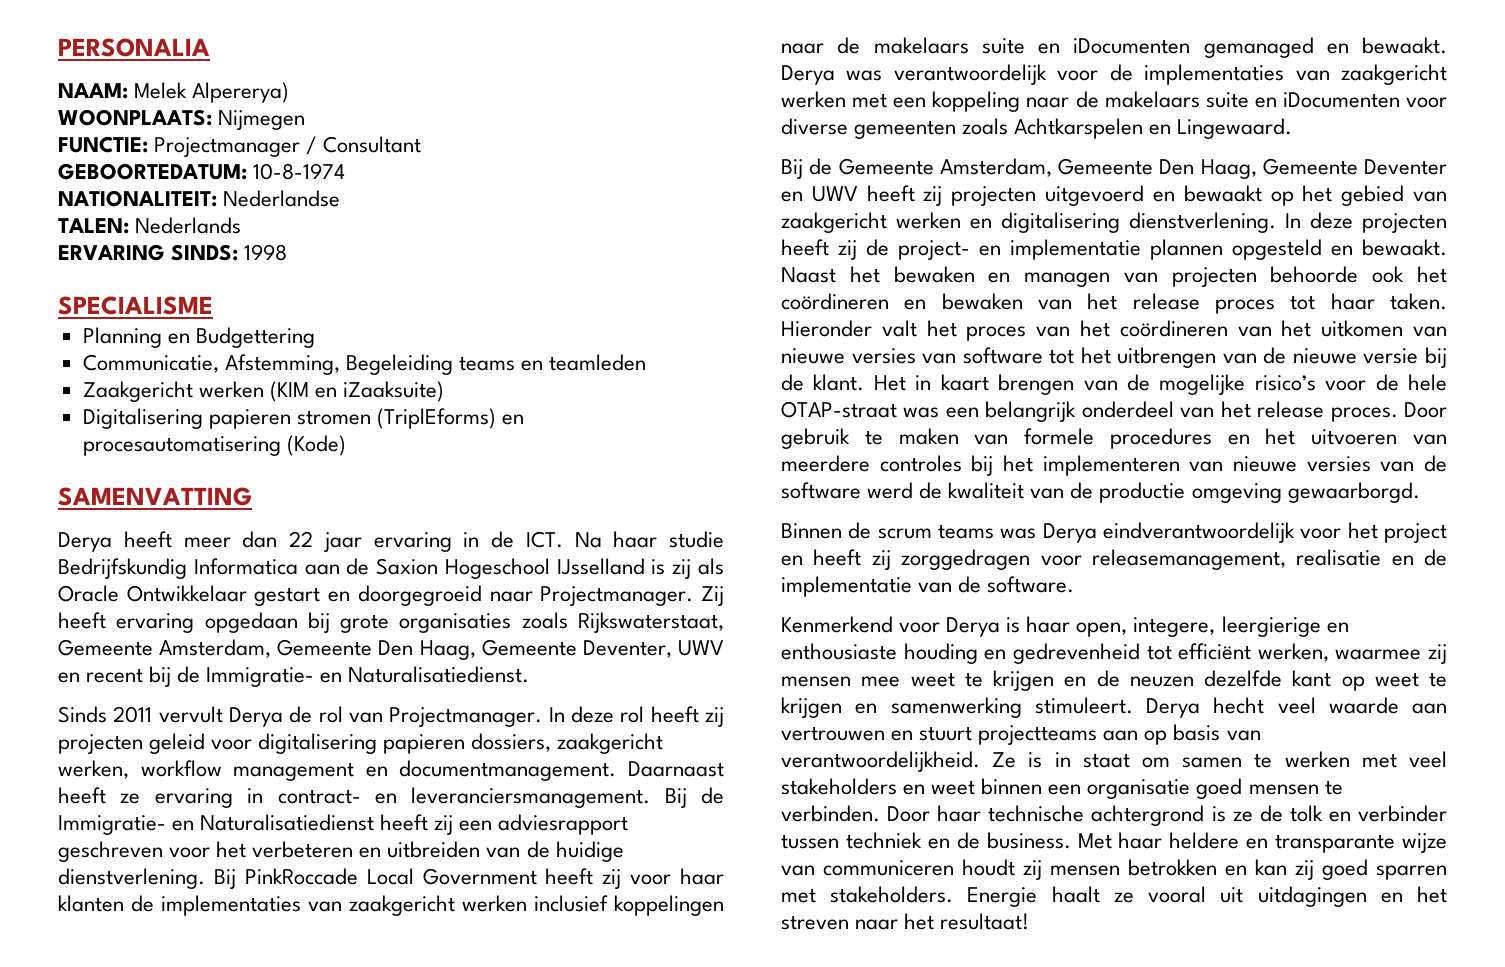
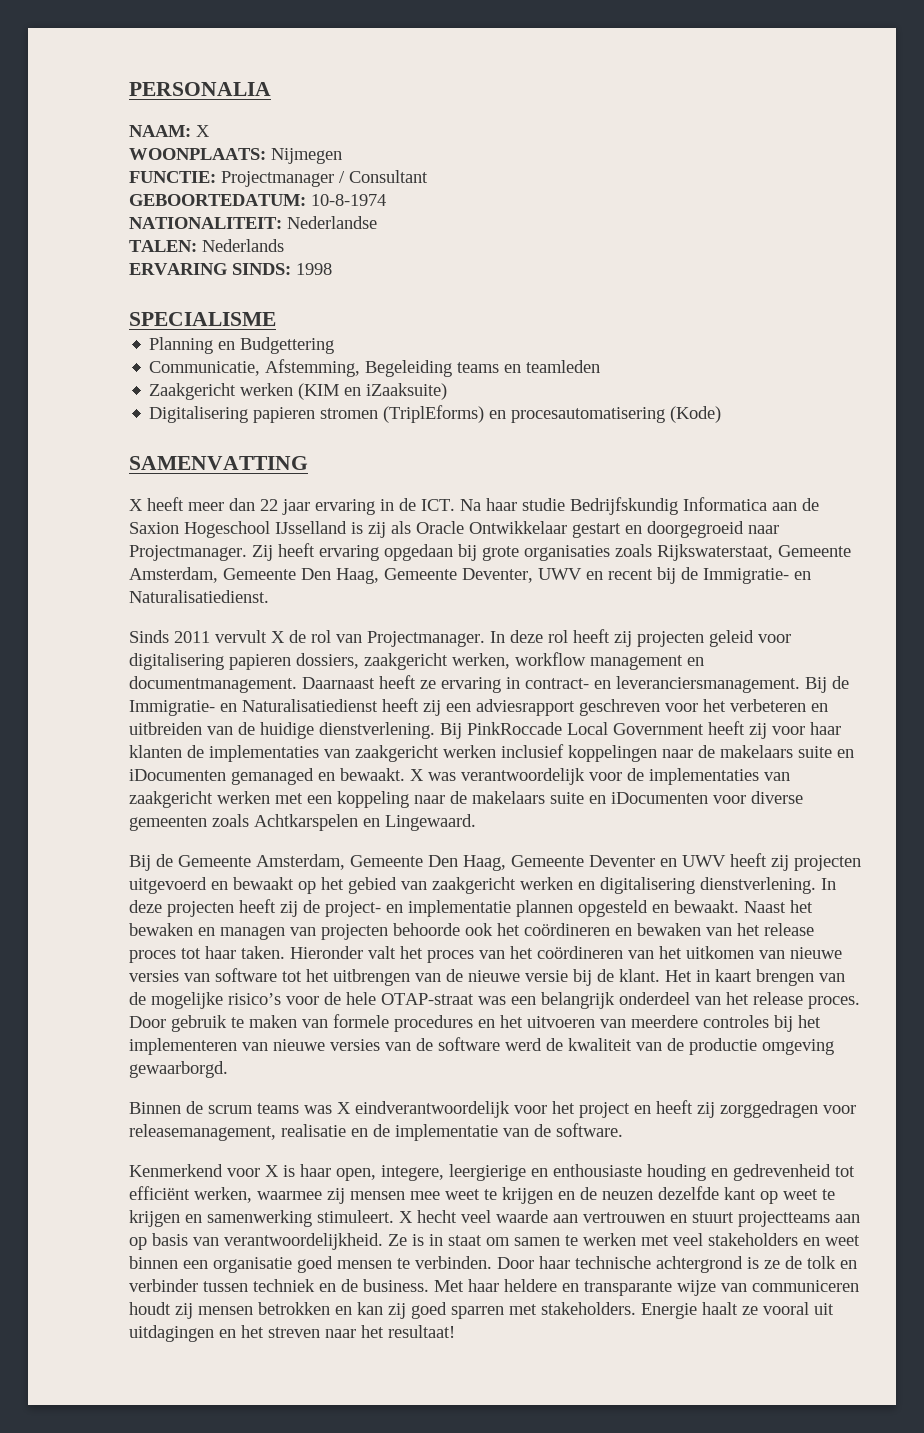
- NAAM: Melek Alpererya)
+ NAAM: X
- Derya heeft meer dan 22 jaar ervaring in de ICT. Na haar studie Bedrijfskundig Informatica aan de Saxion Hogeschool IJsselland is zij als Oracle Ontwikkelaar gestart en doorgegroeid naar Projectmanager.
+ X heeft meer dan 22 jaar ervaring in de ICT. Na haar studie Bedrijfskundig Informatica aan de Saxion Hogeschool IJsselland is zij als Oracle Ontwikkelaar gestart en doorgegroeid naar Projectmanager.
- Sinds 2011 vervult Derya de rol van Projectmanager.
+ Sinds 2011 vervult X de rol van Projectmanager.
- Derya was verantwoordelijk voor de implementaties van zaakgericht werken met een koppeling naar de makelaars suite en iDocumenten voor diverse gemeenten zoals Achtkarspelen en Lingewaard.
+ X was verantwoordelijk voor de implementaties van zaakgericht werken met een koppeling naar de makelaars suite en iDocumenten voor diverse gemeenten zoals Achtkarspelen en Lingewaard.
- Binnen de scrum teams was Derya eindverantwoordelijk voor het project en heeft zij zorggedragen voor releasemanagement, realisatie en de implementatie van de software.
+ Binnen de scrum teams was X eindverantwoordelijk voor het project en heeft zij zorggedragen voor releasemanagement, realisatie en de implementatie van de software.
- Kenmerkend voor Derya is haar open, integere, leergierige en enthousiaste houding en gedrevenheid tot efficiënt werken, waarmee zij mensen mee weet te krijgen en de neuzen dezelfde kant op weet te krijgen en samenwerking stimuleert.
+ Kenmerkend voor X is haar open, integere, leergierige en enthousiaste houding en gedrevenheid tot efficiënt werken, waarmee zij mensen mee weet te krijgen en de neuzen dezelfde kant op weet te krijgen en samenwerking stimuleert.
- Derya hecht veel waarde aan vertrouwen en stuurt projectteams aan op basis van verantwoordelijkheid.
+ X hecht veel waarde aan vertrouwen en stuurt projectteams aan op basis van verantwoordelijkheid.

